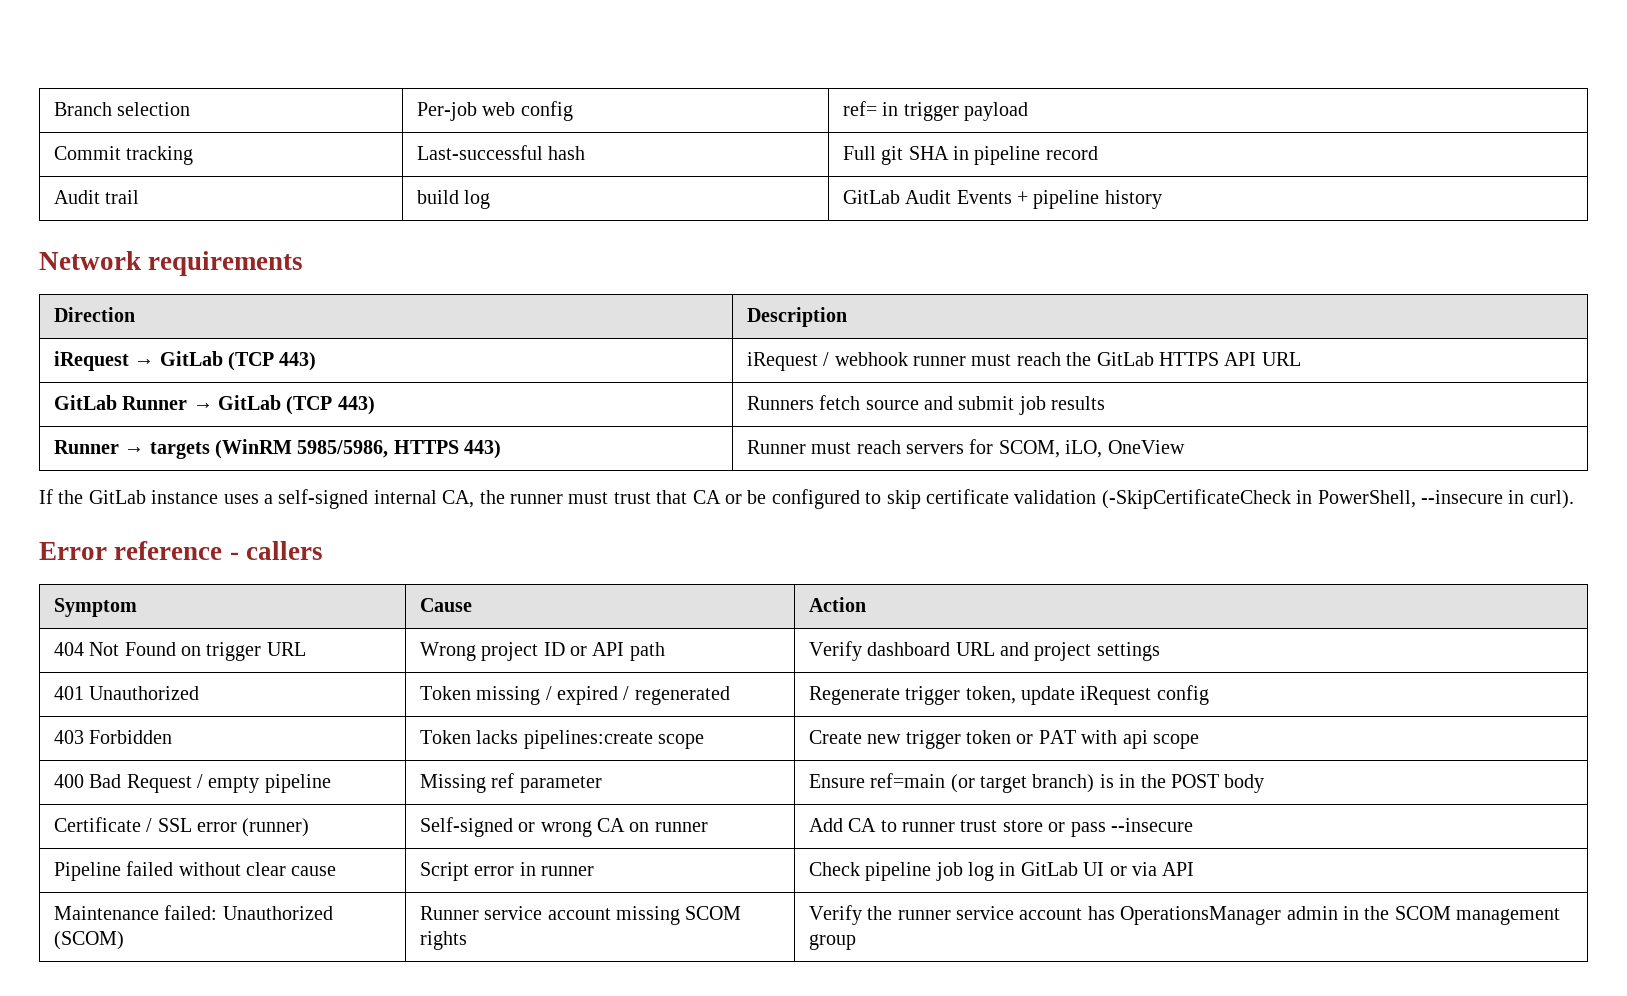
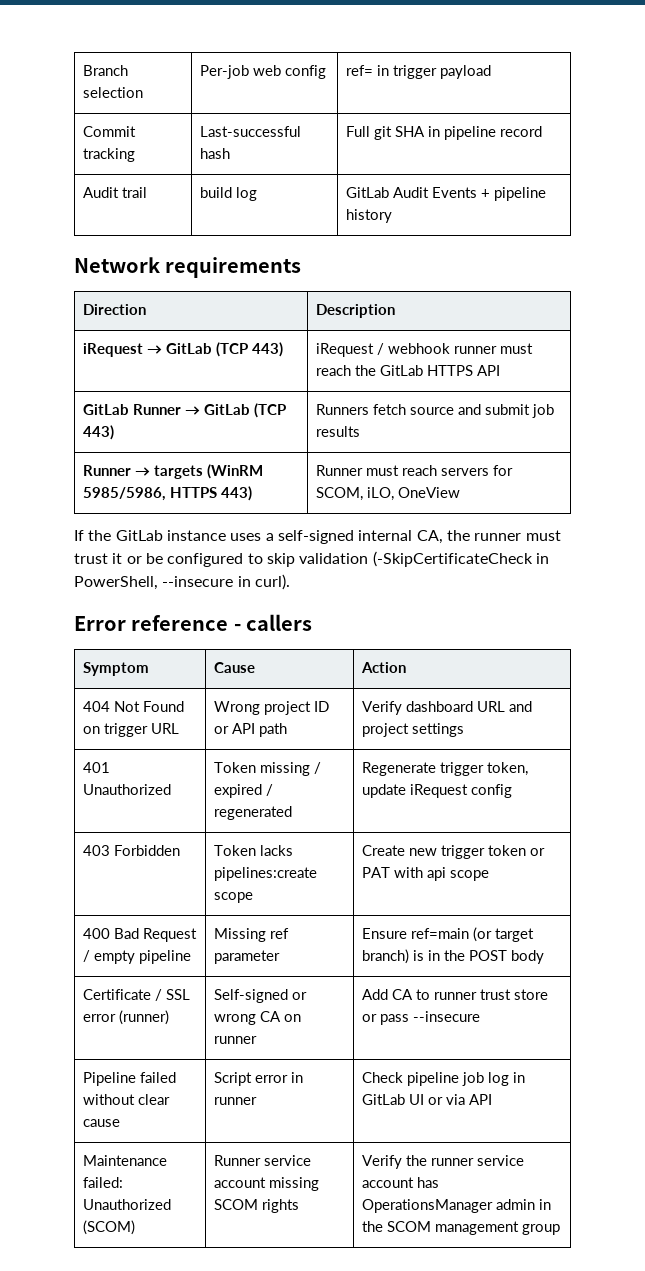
- iRequest → GitLab (TCP 443) | iRequest / webhook runner must reach the GitLab HTTPS API URL
+ iRequest → GitLab (TCP 443) | iRequest / webhook runner must reach the GitLab HTTPS API
- If the GitLab instance uses a self-signed internal CA, the runner must trust that CA or be configured to skip certificate validation (-SkipCertificateCheck in PowerShell, --insecure in curl).
+ If the GitLab instance uses a self-signed internal CA, the runner must trust it or be configured to skip validation (-SkipCertificateCheck in PowerShell, --insecure in curl).

